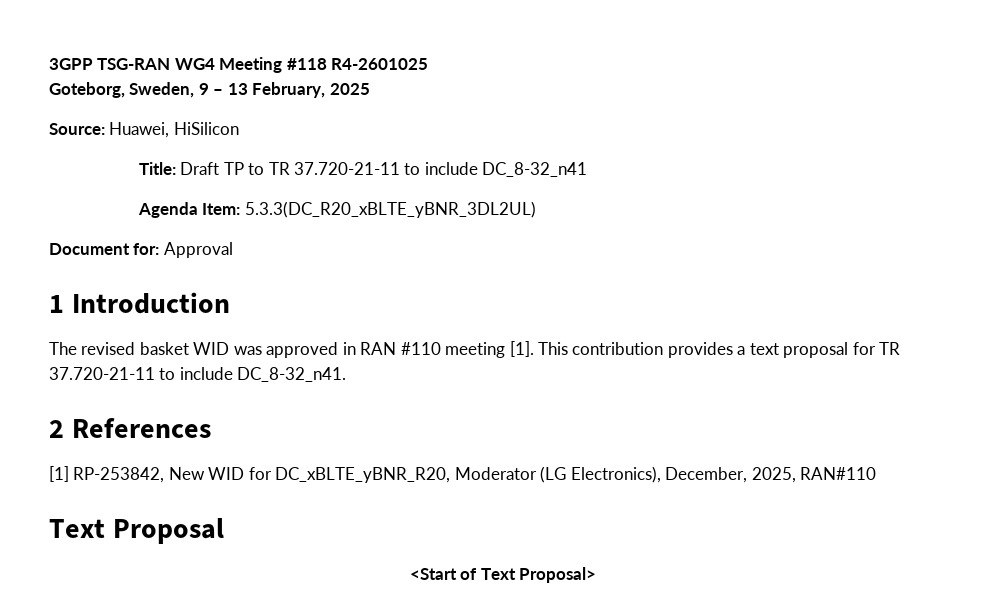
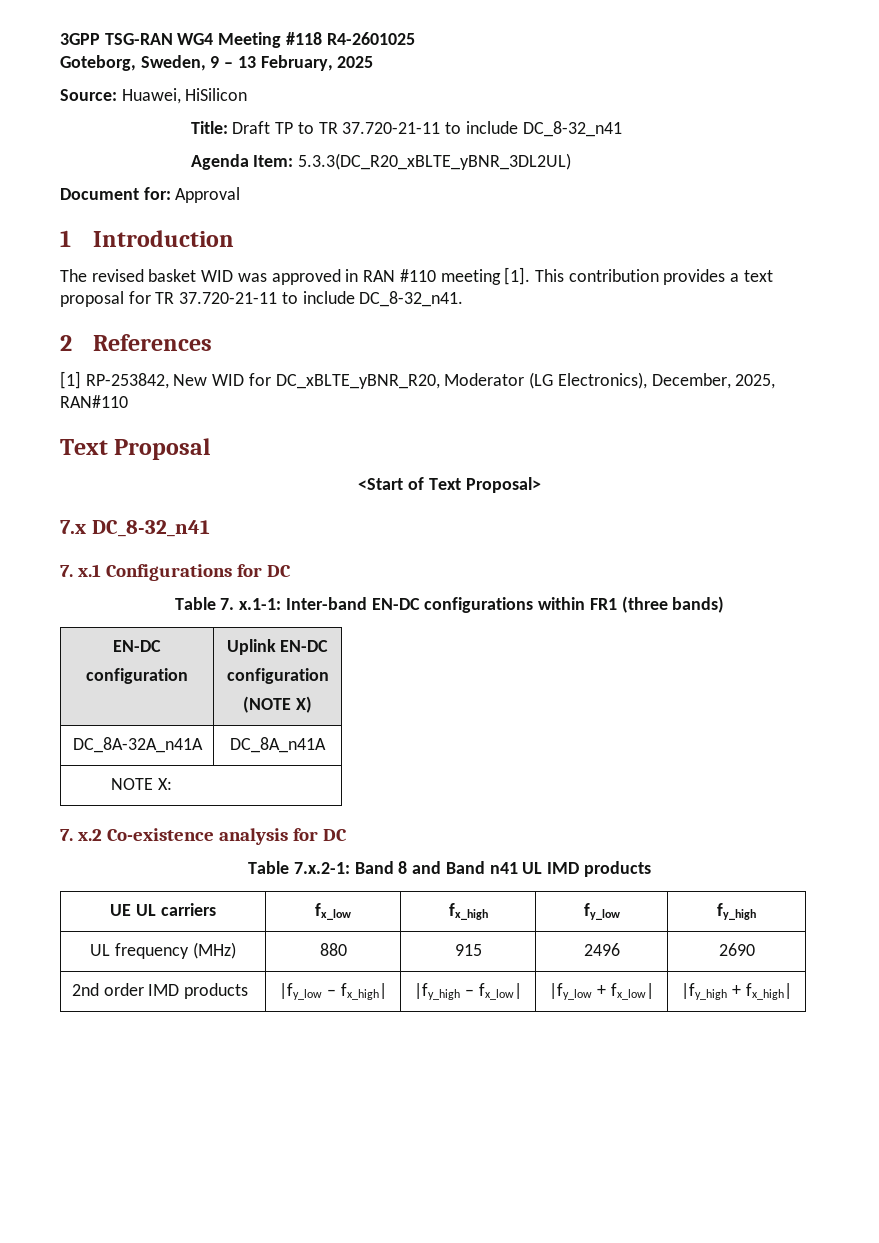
+ 7.x DC_8-32_n41
+ 7. x.1 Configurations for DC
+ Table 7. x.1-1: Inter-band EN-DC configurations within FR1 (three bands)
+ EN-DC
+ configuration | Uplink EN-DC
+ configuration
+ (NOTE X)
+ DC_8A-32A_n41A | DC_8A_n41A
+ NOTE X:
+ 7. x.2 Co-existence analysis for DC
+ Table 7.x.2-1: Band 8 and Band n41 UL IMD products
+ UE UL carriers | fx_low | fx_high | fy_low | fy_high
+ UL frequency (MHz) | 880 | 915 | 2496 | 2690
+ 2nd order IMD products | |fy_low – fx_high| | |fy_high – fx_low| | |fy_low + fx_low| | |fy_high + fx_high|

